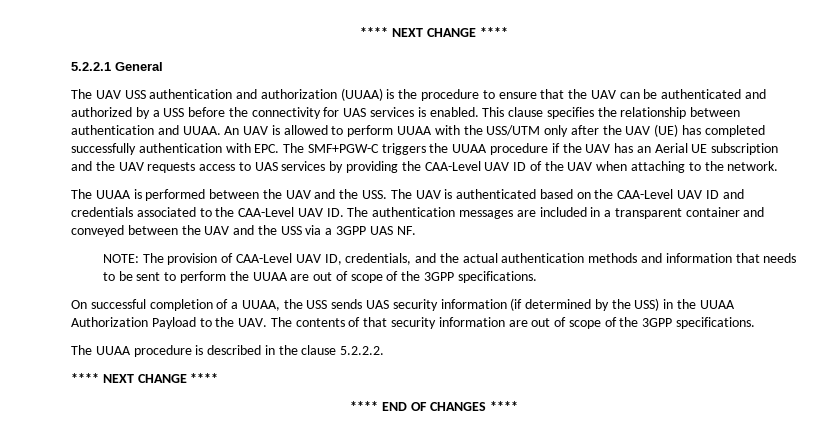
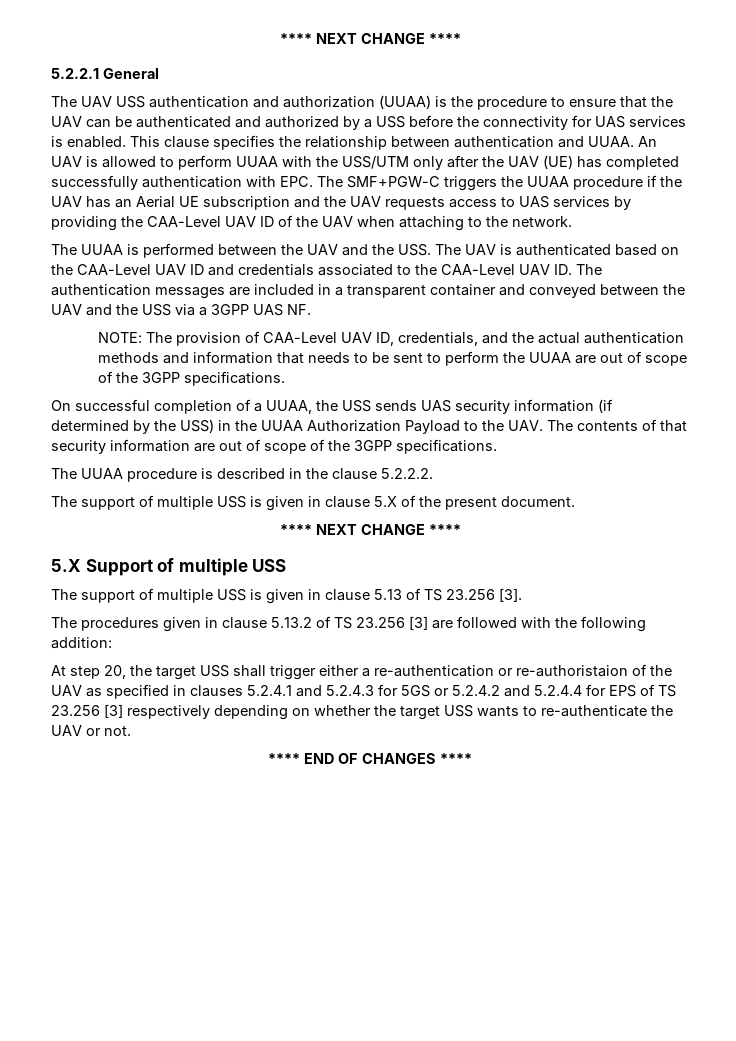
  The UUAA procedure is described in the clause 5.2.2.2.
+ The support of multiple USS is given in clause 5.X of the present document.
  **** NEXT CHANGE ****
+ 5.X Support of multiple USS
+ The support of multiple USS is given in clause 5.13 of TS 23.256 [3].
+ The procedures given in clause 5.13.2 of TS 23.256 [3] are followed with the following addition:
+ At step 20, the target USS shall trigger either a re-authentication or re-authoristaion of the UAV as specified in clauses 5.2.4.1 and 5.2.4.3 for 5GS or 5.2.4.2 and 5.2.4.4 for EPS of TS 23.256 [3] respectively depending on whether the target USS wants to re-authenticate the UAV or not.

